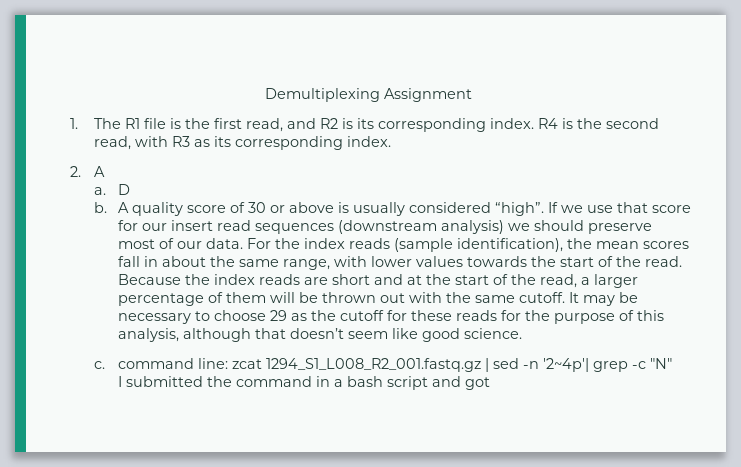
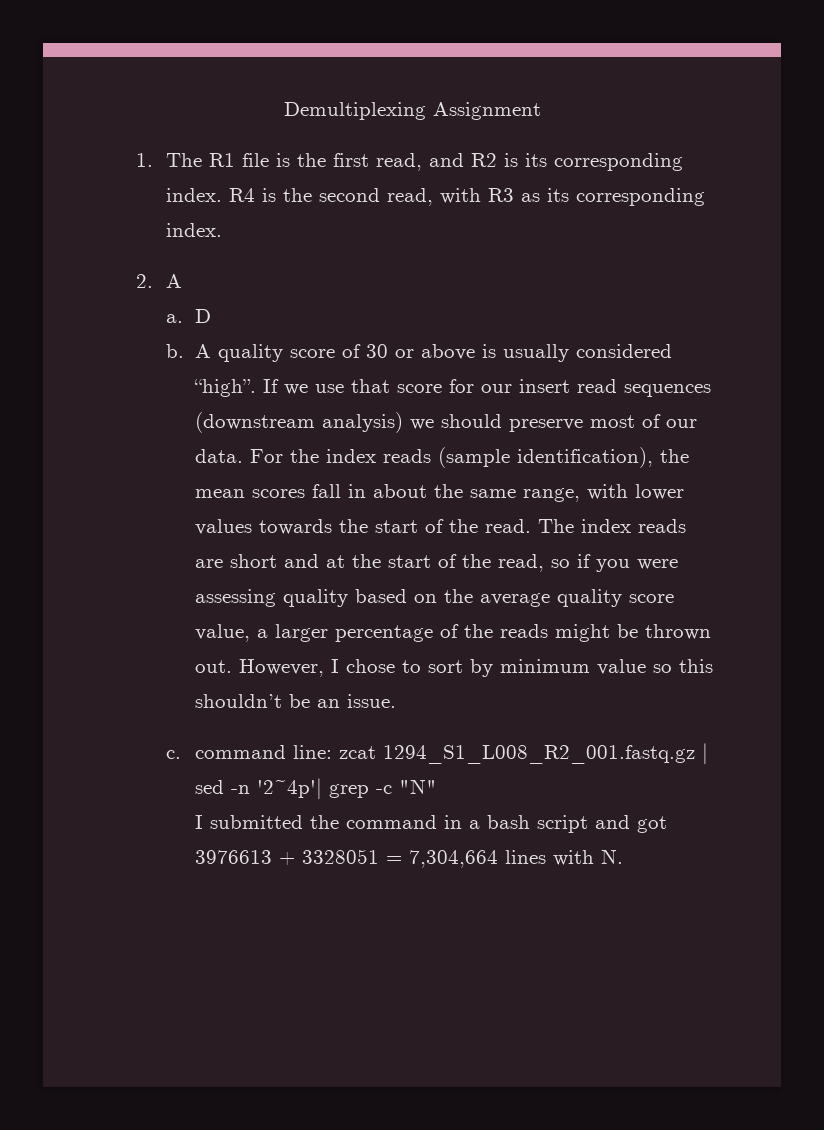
- Because the index reads are short and at the start of the read, a larger percentage of them will be thrown out with the same cutoff. It may be necessary to choose 29 as the cutoff for these reads for the purpose of this analysis, although that doesn’t seem like good science.
+ The index reads are short and at the start of the read, so if you were assessing quality based on the average quality score value, a larger percentage of the reads might be thrown out. However, I chose to sort by minimum value so this shouldn’t be an issue.
- I submitted the command in a bash script and got
+ I submitted the command in a bash script and got 3976613 + 3328051 = 7,304,664 lines with N.

